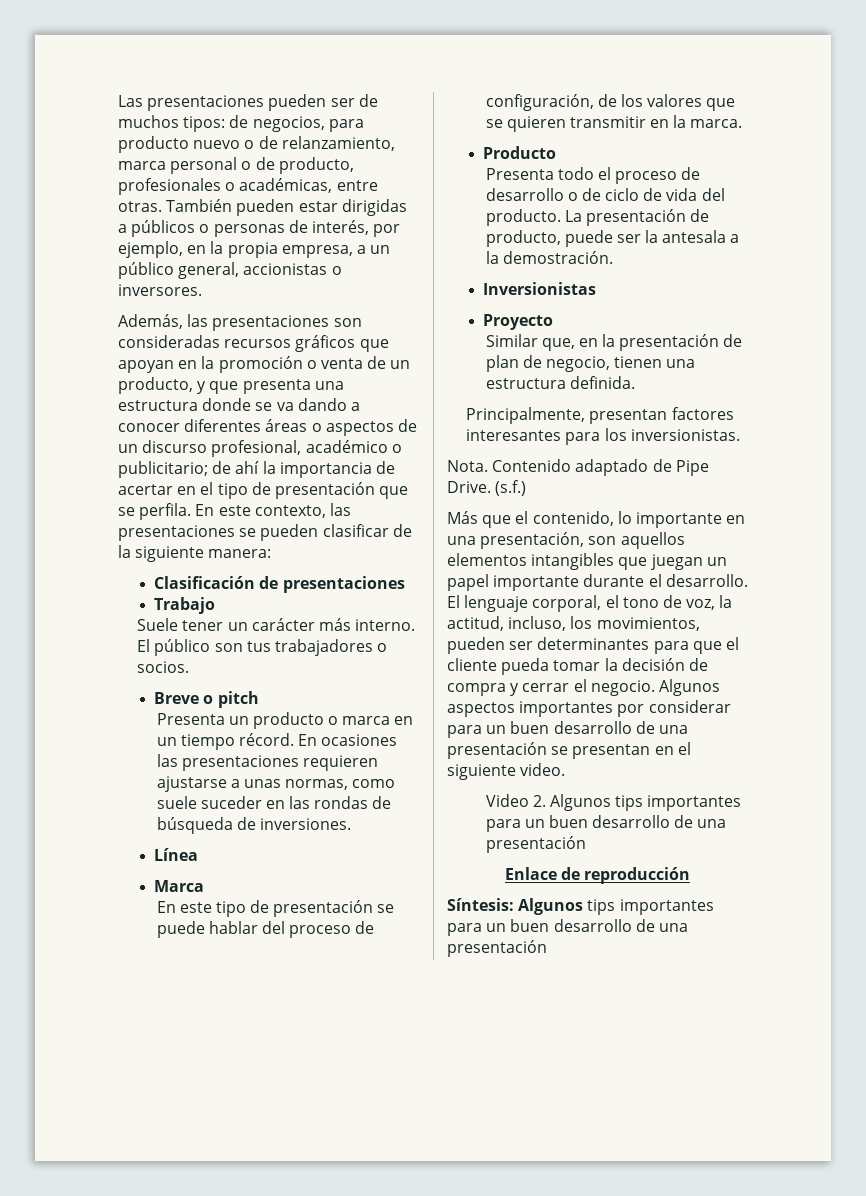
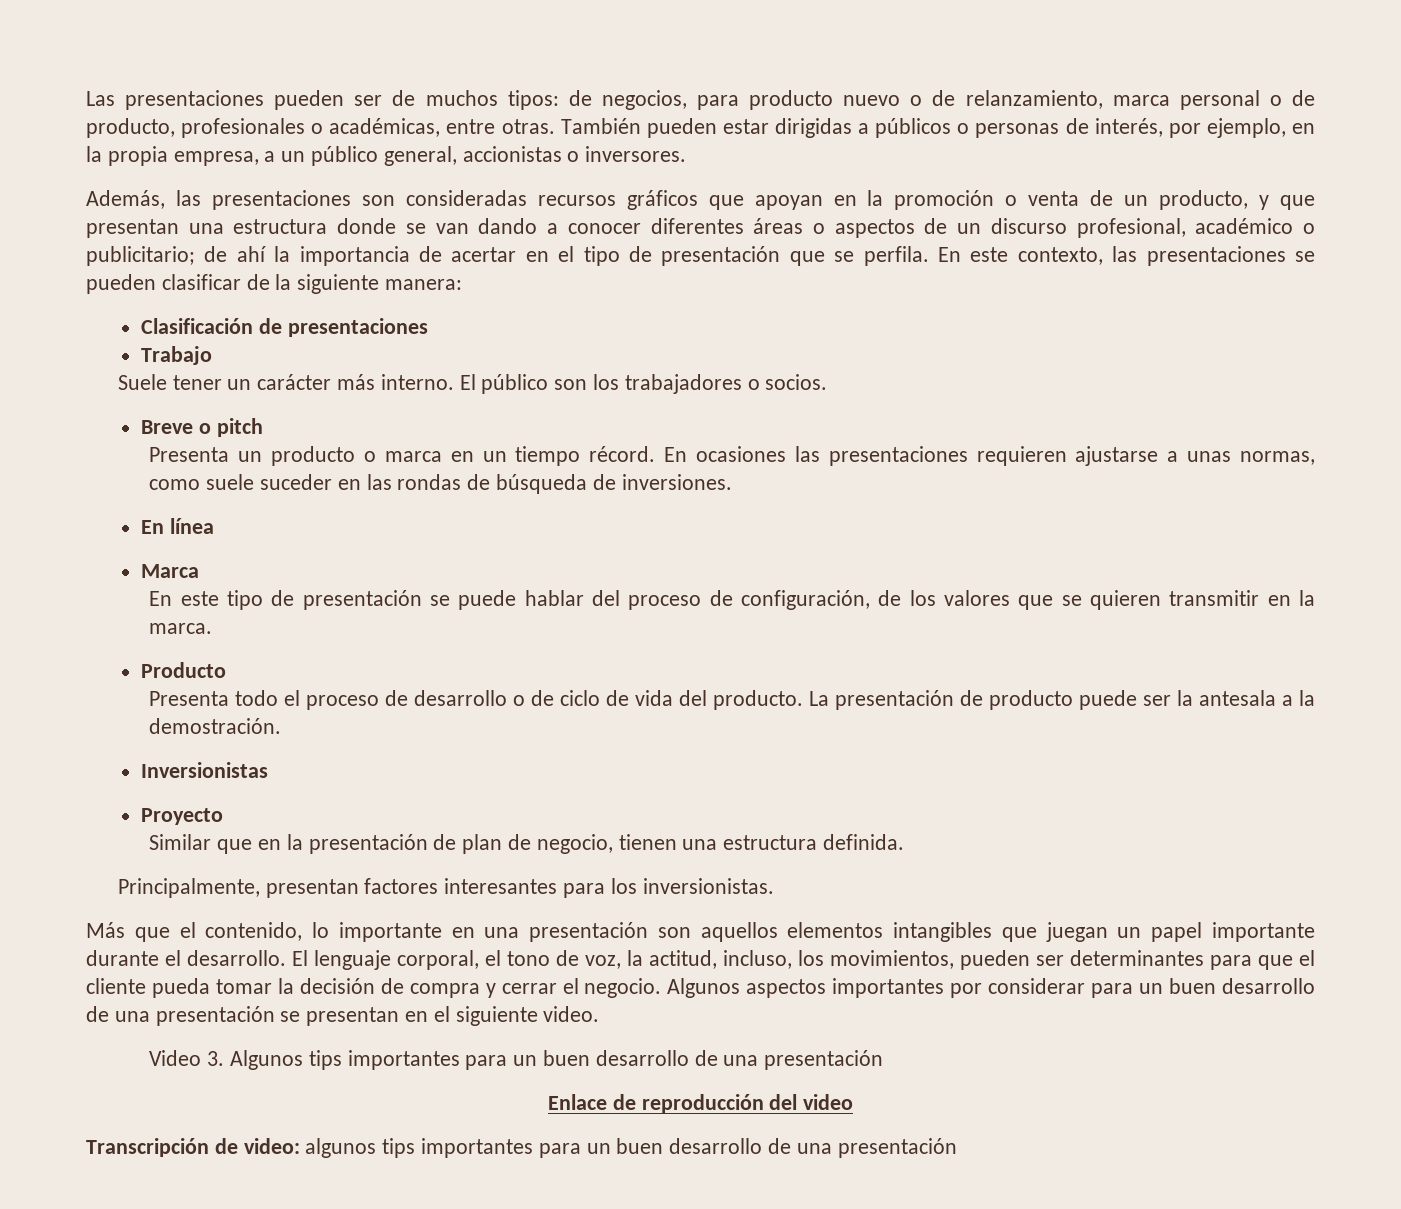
- Además, las presentaciones son consideradas recursos gráficos que apoyan en la promoción o venta de un producto, y que presenta una estructura donde se va dando a conocer diferentes áreas o aspectos de un discurso profesional, académico o publicitario; de ahí la importancia de acertar en el tipo de presentación que se perfila.
+ Además, las presentaciones son consideradas recursos gráficos que apoyan en la promoción o venta de un producto, y que presentan una estructura donde se van dando a conocer diferentes áreas o aspectos de un discurso profesional, académico o publicitario; de ahí la importancia de acertar en el tipo de presentación que se perfila.
- El público son tus trabajadores o socios.
+ El público son los trabajadores o socios.
- Línea
+ En línea
- La presentación de producto, puede ser la antesala a la demostración.
+ La presentación de producto puede ser la antesala a la demostración.
- Similar que, en la presentación de plan de negocio, tienen una estructura definida.
+ Similar que en la presentación de plan de negocio, tienen una estructura definida.
- Nota. Contenido adaptado de Pipe Drive. (s.f.)
- Más que el contenido, lo importante en una presentación, son aquellos elementos intangibles que juegan un papel importante durante el desarrollo.
+ Más que el contenido, lo importante en una presentación son aquellos elementos intangibles que juegan un papel importante durante el desarrollo.
- Video 2. Algunos tips importantes para un buen desarrollo de una presentación
+ Video 3. Algunos tips importantes para un buen desarrollo de una presentación
- Enlace de reproducción
- Síntesis: Algunos tips importantes para un buen desarrollo de una presentación
+ Enlace de reproducción del video
+ Transcripción de video: algunos tips importantes para un buen desarrollo de una presentación

